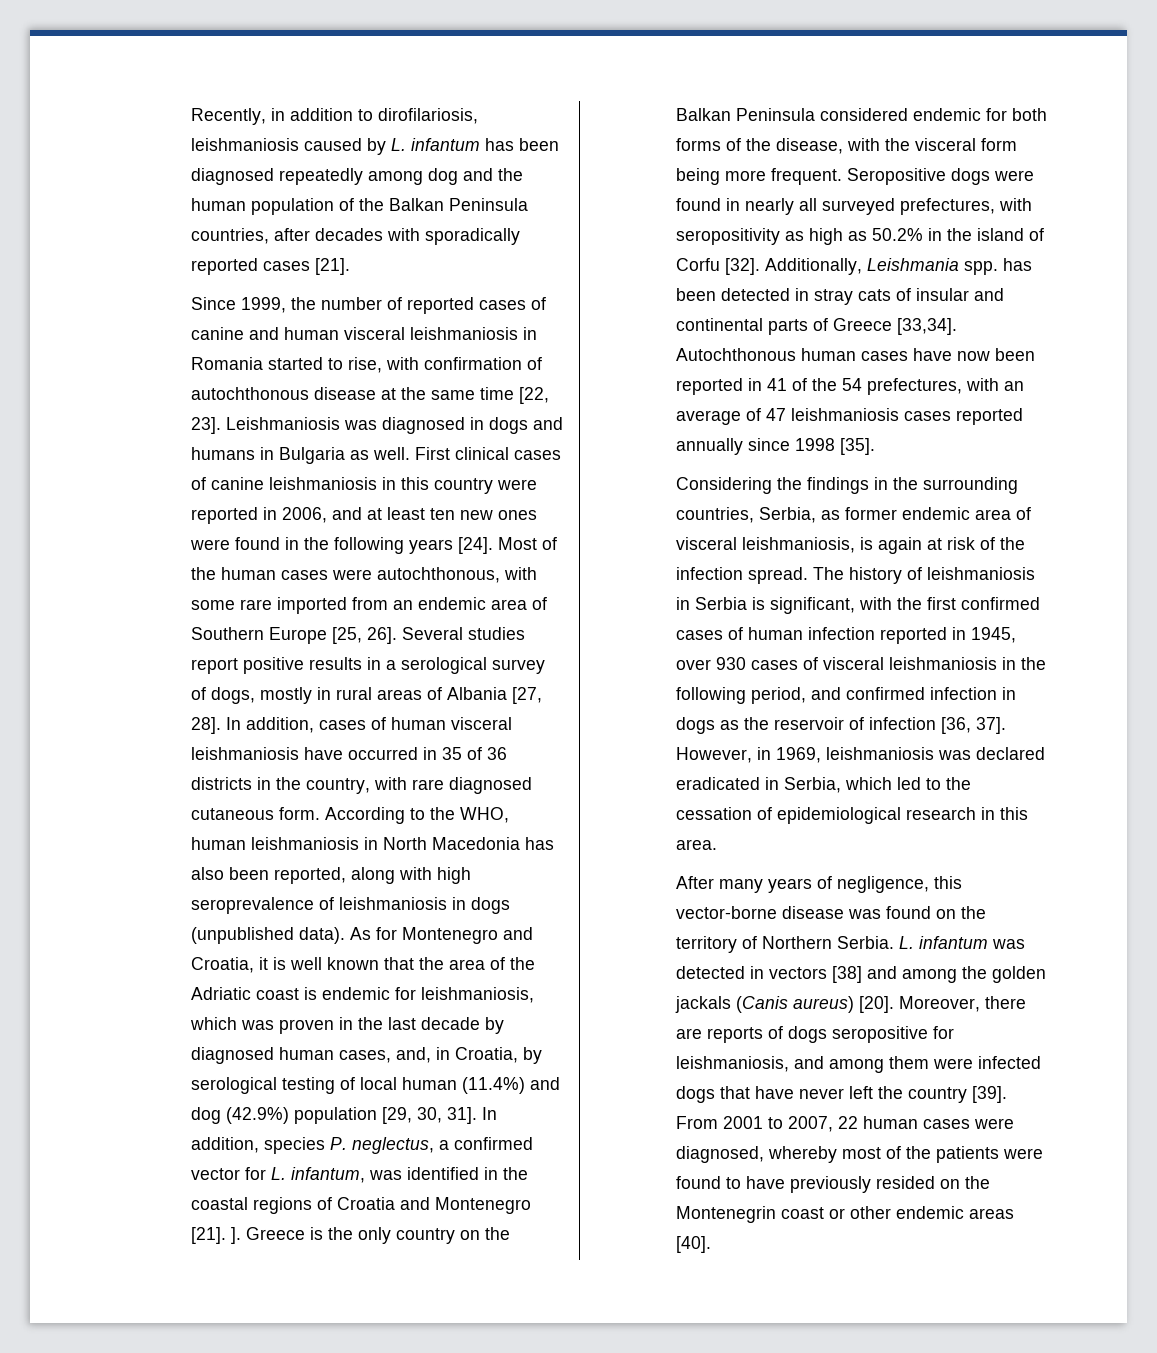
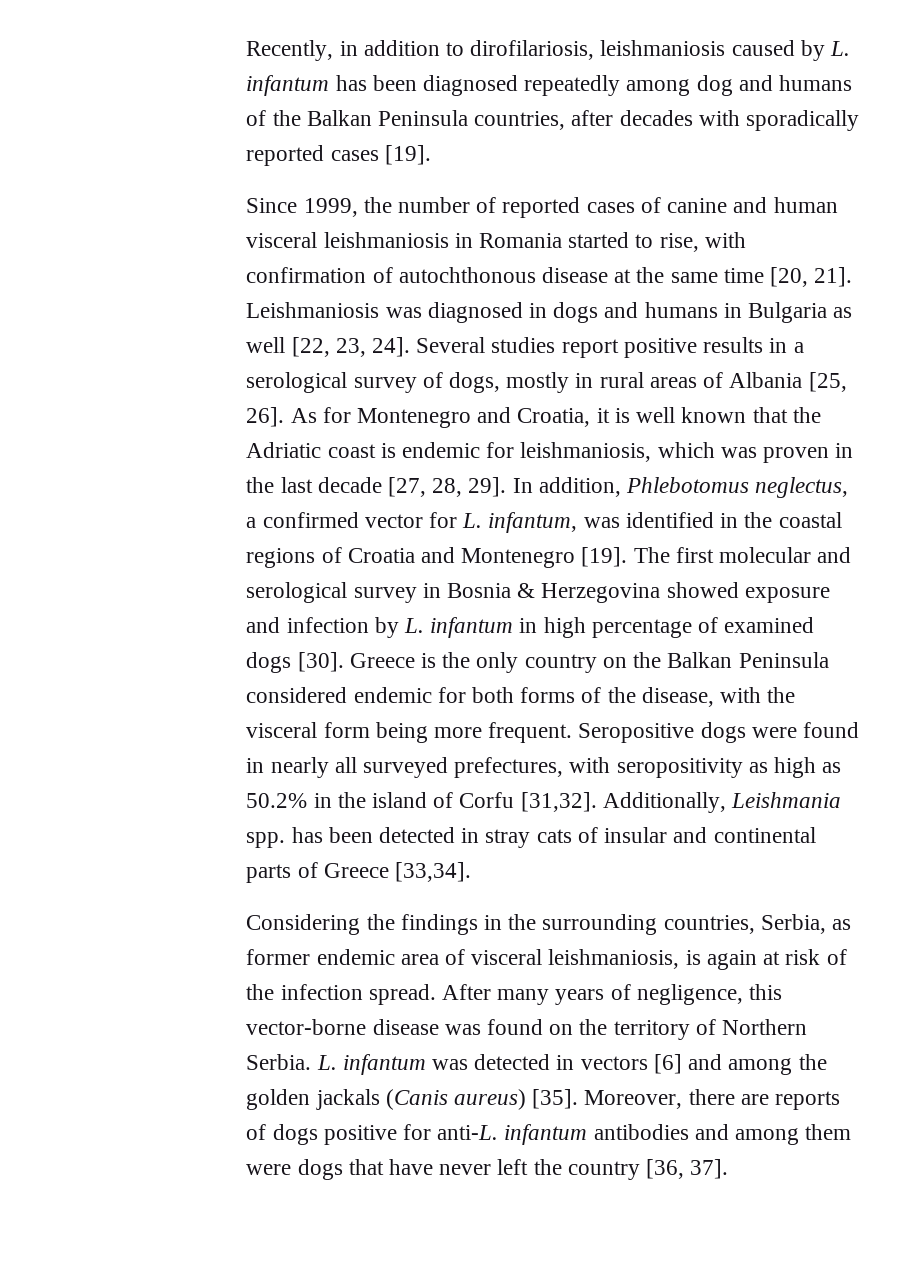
- Recently, in addition to dirofilariosis, leishmaniosis caused by L. infantum has been diagnosed repeatedly among dog and the human population of the Balkan Peninsula countries, after decades with sporadically reported cases [21].
+ Recently, in addition to dirofilariosis, leishmaniosis caused by L. infantum has been diagnosed repeatedly among dog and humans of the Balkan Peninsula countries, after decades with sporadically reported cases [19].
- Since 1999, the number of reported cases of canine and human visceral leishmaniosis in Romania started to rise, with confirmation of autochthonous disease at the same time [22, 23].
+ Since 1999, the number of reported cases of canine and human visceral leishmaniosis in Romania started to rise, with confirmation of autochthonous disease at the same time [20, 21].
- Leishmaniosis was diagnosed in dogs and humans in Bulgaria as well. First clinical cases of canine leishmaniosis in this country were reported in 2006, and at least ten new ones were found in the following years [24]. Most of the human cases were autochthonous, with some rare imported from an endemic area of Southern Europe [25, 26].
+ Leishmaniosis was diagnosed in dogs and humans in Bulgaria as well [22, 23, 24].
- Several studies report positive results in a serological survey of dogs, mostly in rural areas of Albania [27, 28]. In addition, cases of human visceral leishmaniosis have occurred in 35 of 36 districts in the country, with rare diagnosed cutaneous form. According to the WHO, human leishmaniosis in North Macedonia has also been reported, along with high seroprevalence of leishmaniosis in dogs (unpublished data).
+ Several studies report positive results in a serological survey of dogs, mostly in rural areas of Albania [25, 26].
- As for Montenegro and Croatia, it is well known that the area of the Adriatic coast is endemic for leishmaniosis, which was proven in the last decade by diagnosed human cases, and, in Croatia, by serological testing of local human (11.4%) and dog (42.9%) population [29, 30, 31]. In addition, species P. neglectus, a confirmed vector for L. infantum, was identified in the coastal regions of Croatia and Montenegro [21]. ].
+ As for Montenegro and Croatia, it is well known that the Adriatic coast is endemic for leishmaniosis, which was proven in the last decade [27, 28, 29]. In addition, Phlebotomus neglectus, a confirmed vector for L. infantum, was identified in the coastal regions of Croatia and Montenegro [19]. The first molecular and serological survey in Bosnia & Herzegovina showed exposure and infection by L. infantum in high percentage of examined dogs [30].
- Seropositive dogs were found in nearly all surveyed prefectures, with seropositivity as high as 50.2% in the island of Corfu [32].
+ Seropositive dogs were found in nearly all surveyed prefectures, with seropositivity as high as 50.2% in the island of Corfu [31,32].
- Autochthonous human cases have now been reported in 41 of the 54 prefectures, with an average of 47 leishmaniosis cases reported annually since 1998 [35].
- Considering the findings in the surrounding countries, Serbia, as former endemic area of visceral leishmaniosis, is again at risk of the infection spread. The history of leishmaniosis in Serbia is significant, with the first confirmed cases of human infection reported in 1945, over 930 cases of visceral leishmaniosis in the following period, and confirmed infection in dogs as the reservoir of infection [36, 37]. However, in 1969, leishmaniosis was declared eradicated in Serbia, which led to the cessation of epidemiological research in this area.
- After many years of negligence, this vector-borne disease was found on the territory of Northern Serbia.
+ Considering the findings in the surrounding countries, Serbia, as former endemic area of visceral leishmaniosis, is again at risk of the infection spread. After many years of negligence, this vector-borne disease was found on the territory of Northern Serbia.
- L. infantum was detected in vectors [38] and among the golden jackals (Canis aureus) [20].
+ L. infantum was detected in vectors [6] and among the golden jackals (Canis aureus) [35].
- Moreover, there are reports of dogs seropositive for leishmaniosis, and among them were infected dogs that have never left the country [39]. From 2001 to 2007, 22 human cases were diagnosed, whereby most of the patients were found to have previously resided on the Montenegrin coast or other endemic areas [40].
+ Moreover, there are reports of dogs positive for anti-L. infantum antibodies and among them were dogs that have never left the country [36, 37].

